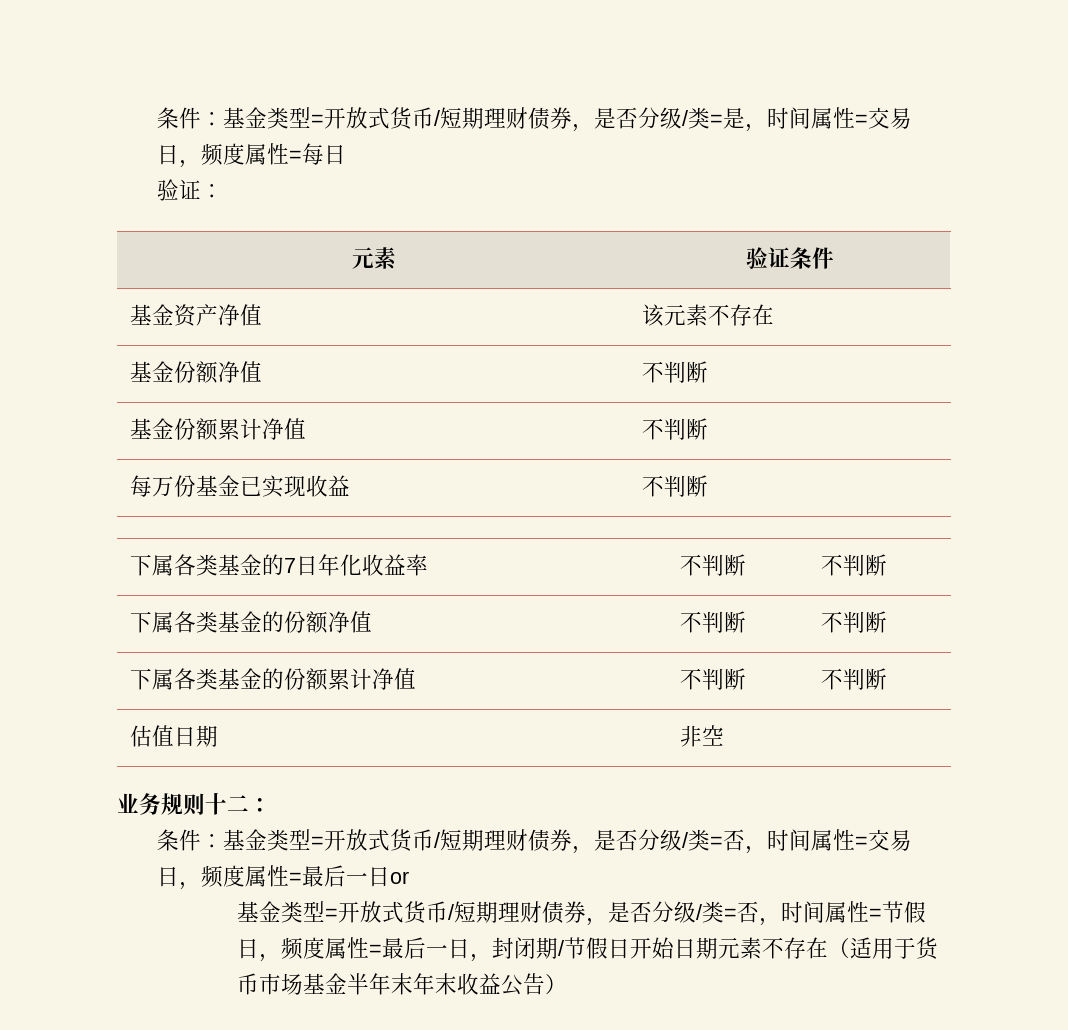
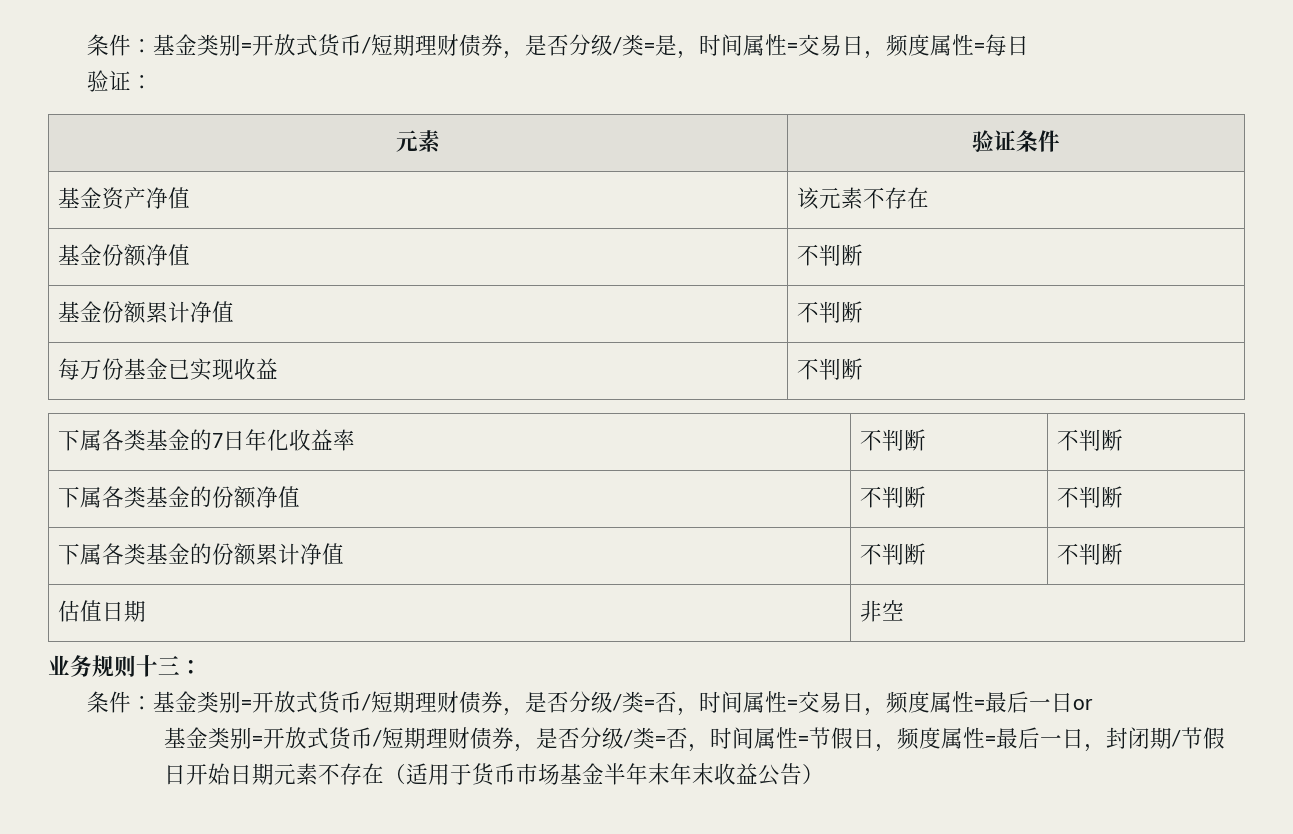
- 条件：基金类型=开放式货币/短期理财债券，是否分级/类=是，时间属性=交易日，频度属性=每日
+ 条件：基金类别=开放式货币/短期理财债券，是否分级/类=是，时间属性=交易日，频度属性=每日
- 业务规则十二：
+ 业务规则十三：
- 条件：基金类型=开放式货币/短期理财债券，是否分级/类=否，时间属性=交易日，频度属性=最后一日or
+ 条件：基金类别=开放式货币/短期理财债券，是否分级/类=否，时间属性=交易日，频度属性=最后一日or
- 基金类型=开放式货币/短期理财债券，是否分级/类=否，时间属性=节假日，频度属性=最后一日，封闭期/节假日开始日期元素不存在（适用于货币市场基金半年末年末收益公告）
+ 基金类别=开放式货币/短期理财债券，是否分级/类=否，时间属性=节假日，频度属性=最后一日，封闭期/节假日开始日期元素不存在（适用于货币市场基金半年末年末收益公告）

